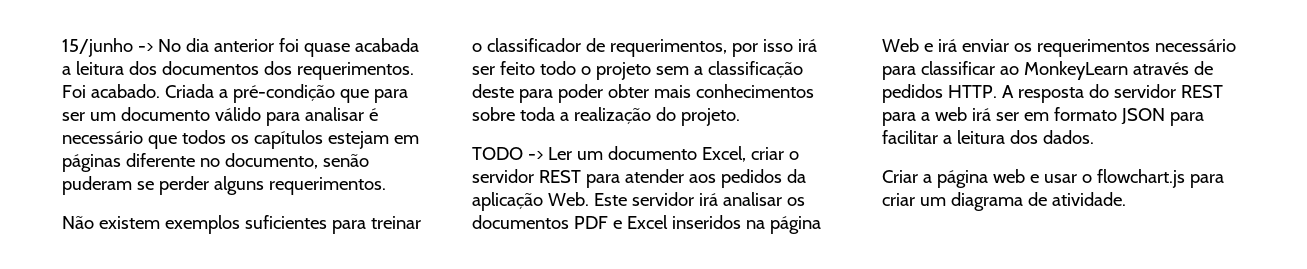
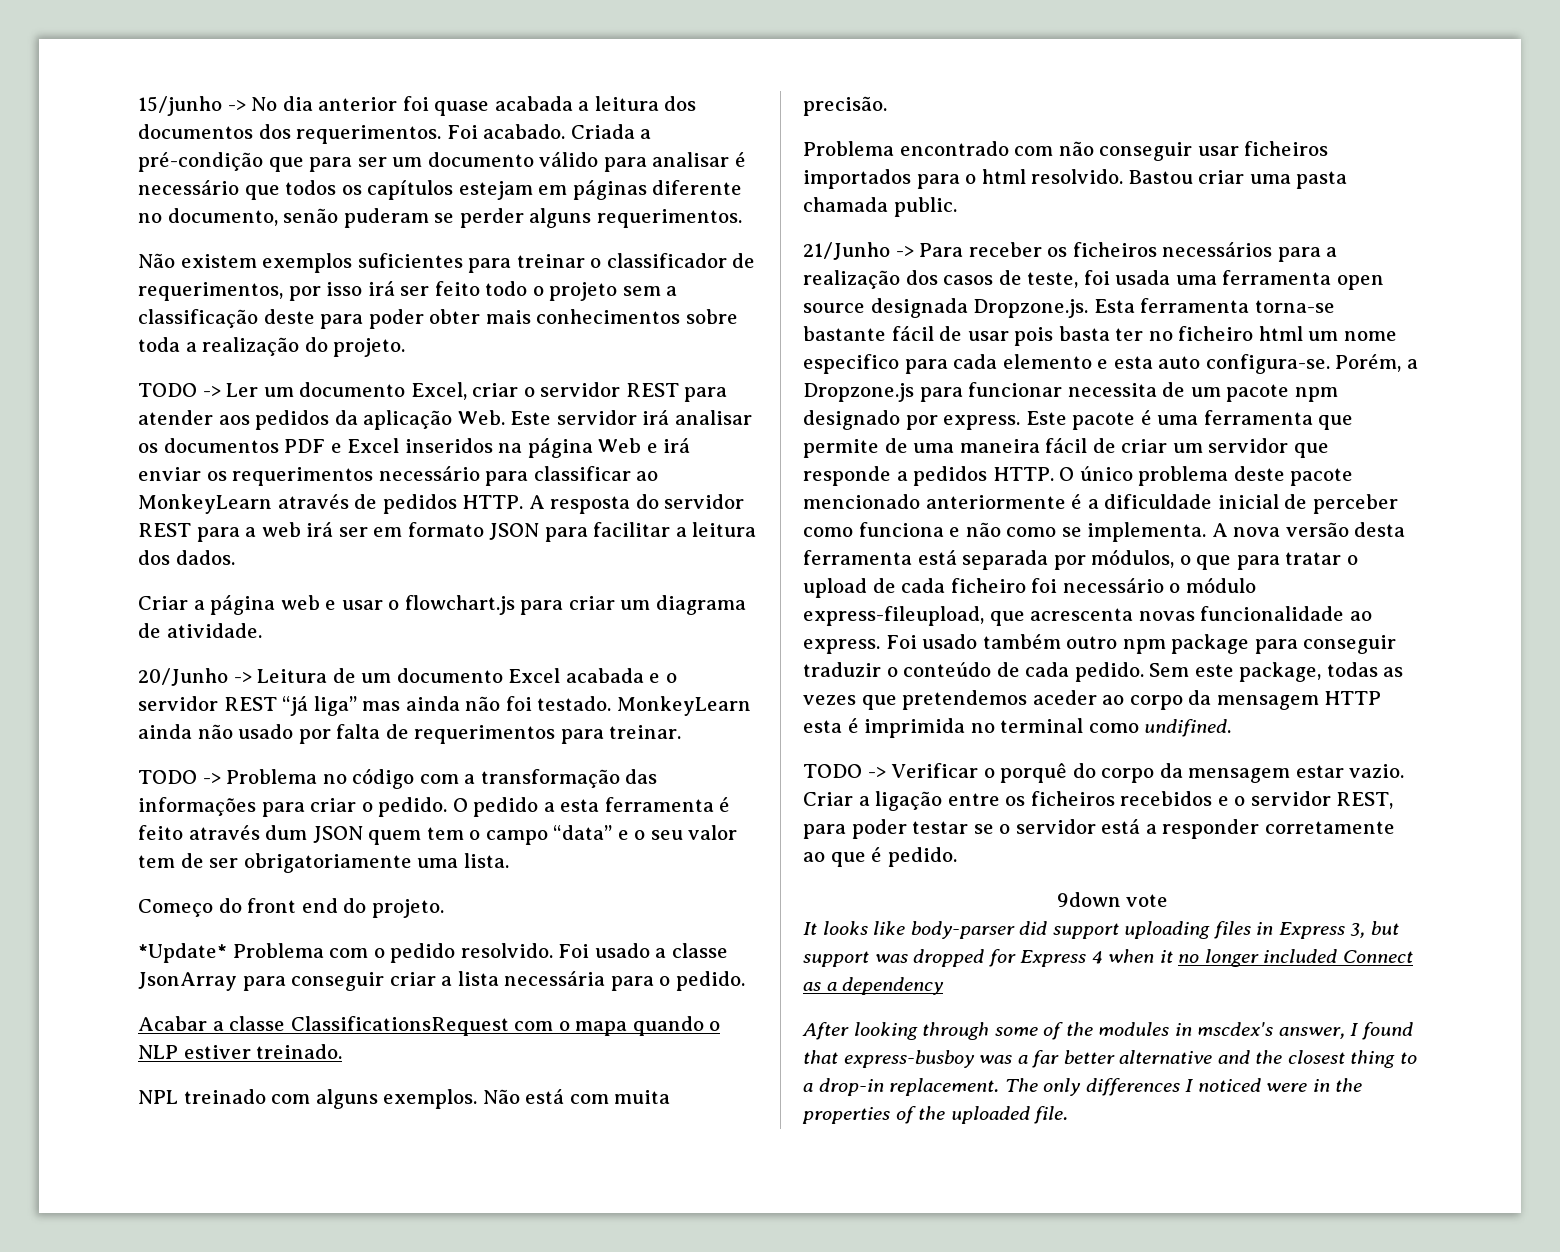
+ 20/Junho -> Leitura de um documento Excel acabada e o servidor REST “já liga” mas ainda não foi testado. MonkeyLearn ainda não usado por falta de requerimentos para treinar.
+ TODO -> Problema no código com a transformação das informações para criar o pedido. O pedido a esta ferramenta é feito através dum JSON quem tem o campo “data” e o seu valor tem de ser obrigatoriamente uma lista.
+ Começo do front end do projeto.
+ *Update* Problema com o pedido resolvido. Foi usado a classe JsonArray para conseguir criar a lista necessária para o pedido.
+ Acabar a classe ClassificationsRequest com o mapa quando o NLP estiver treinado.
+ NPL treinado com alguns exemplos. Não está com muita precisão.
+ Problema encontrado com não conseguir usar ficheiros importados para o html resolvido. Bastou criar uma pasta chamada public.
+ 21/Junho -> Para receber os ficheiros necessários para a realização dos casos de teste, foi usada uma ferramenta open source designada Dropzone.js. Esta ferramenta torna-se bastante fácil de usar pois basta ter no ficheiro html um nome especifico para cada elemento e esta auto configura-se. Porém, a Dropzone.js para funcionar necessita de um pacote npm designado por express. Este pacote é uma ferramenta que permite de uma maneira fácil de criar um servidor que responde a pedidos HTTP. O único problema deste pacote mencionado anteriormente é a dificuldade inicial de perceber como funciona e não como se implementa. A nova versão desta ferramenta está separada por módulos, o que para tratar o upload de cada ficheiro foi necessário o módulo express-fileupload, que acrescenta novas funcionalidade ao express. Foi usado também outro npm package para conseguir traduzir o conteúdo de cada pedido. Sem este package, todas as vezes que pretendemos aceder ao corpo da mensagem HTTP esta é imprimida no terminal como undifined.
+ TODO -> Verificar o porquê do corpo da mensagem estar vazio. Criar a ligação entre os ficheiros recebidos e o servidor REST, para poder testar se o servidor está a responder corretamente ao que é pedido.
+ 9down vote
+ It looks like body-parser did support uploading files in Express 3, but support was dropped for Express 4 when it no longer included Connect as a dependency
+ After looking through some of the modules in mscdex's answer, I found that express-busboy was a far better alternative and the closest thing to a drop-in replacement. The only differences I noticed were in the properties of the uploaded file.

